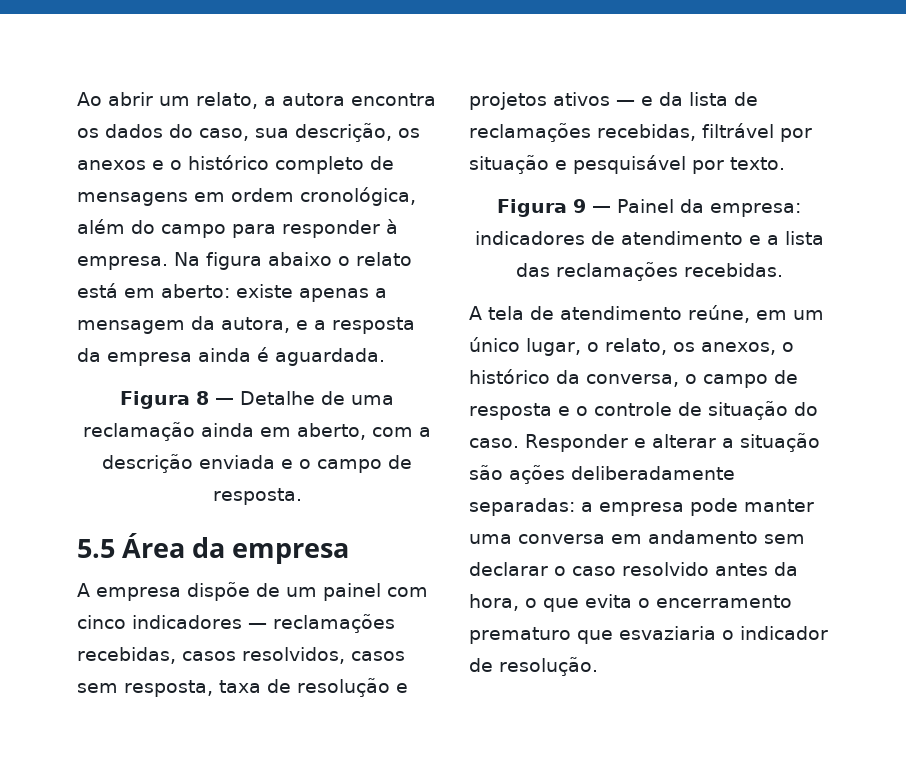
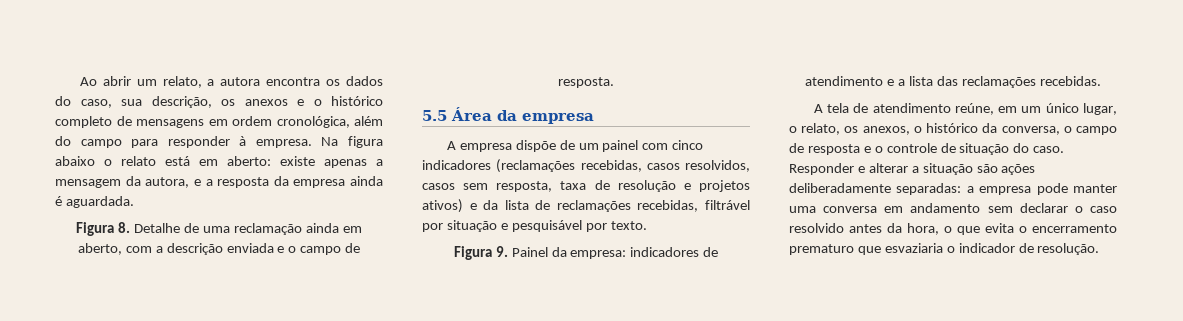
- Figura 8 — Detalhe de uma reclamação ainda em aberto, com a descrição enviada e o campo de resposta.
+ Figura 8. Detalhe de uma reclamação ainda em aberto, com a descrição enviada e o campo de resposta.
- A empresa dispõe de um painel com cinco indicadores — reclamações recebidas, casos resolvidos, casos sem resposta, taxa de resolução e projetos ativos — e da lista de reclamações recebidas, filtrável por situação e pesquisável por texto.
+ A empresa dispõe de um painel com cinco indicadores (reclamações recebidas, casos resolvidos, casos sem resposta, taxa de resolução e projetos ativos) e da lista de reclamações recebidas, filtrável por situação e pesquisável por texto.
- Figura 9 — Painel da empresa: indicadores de atendimento e a lista das reclamações recebidas.
+ Figura 9. Painel da empresa: indicadores de atendimento e a lista das reclamações recebidas.

